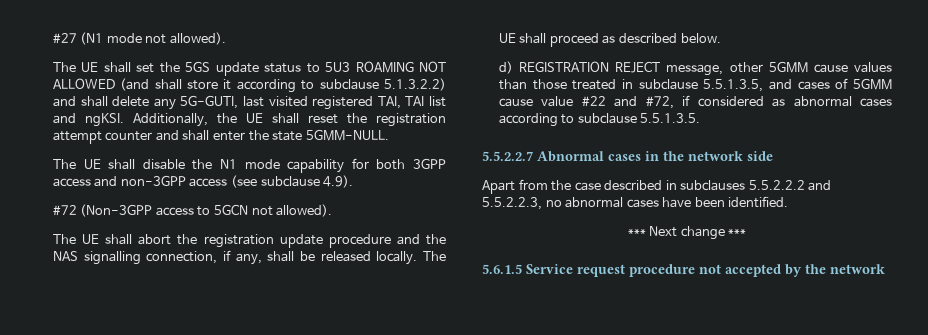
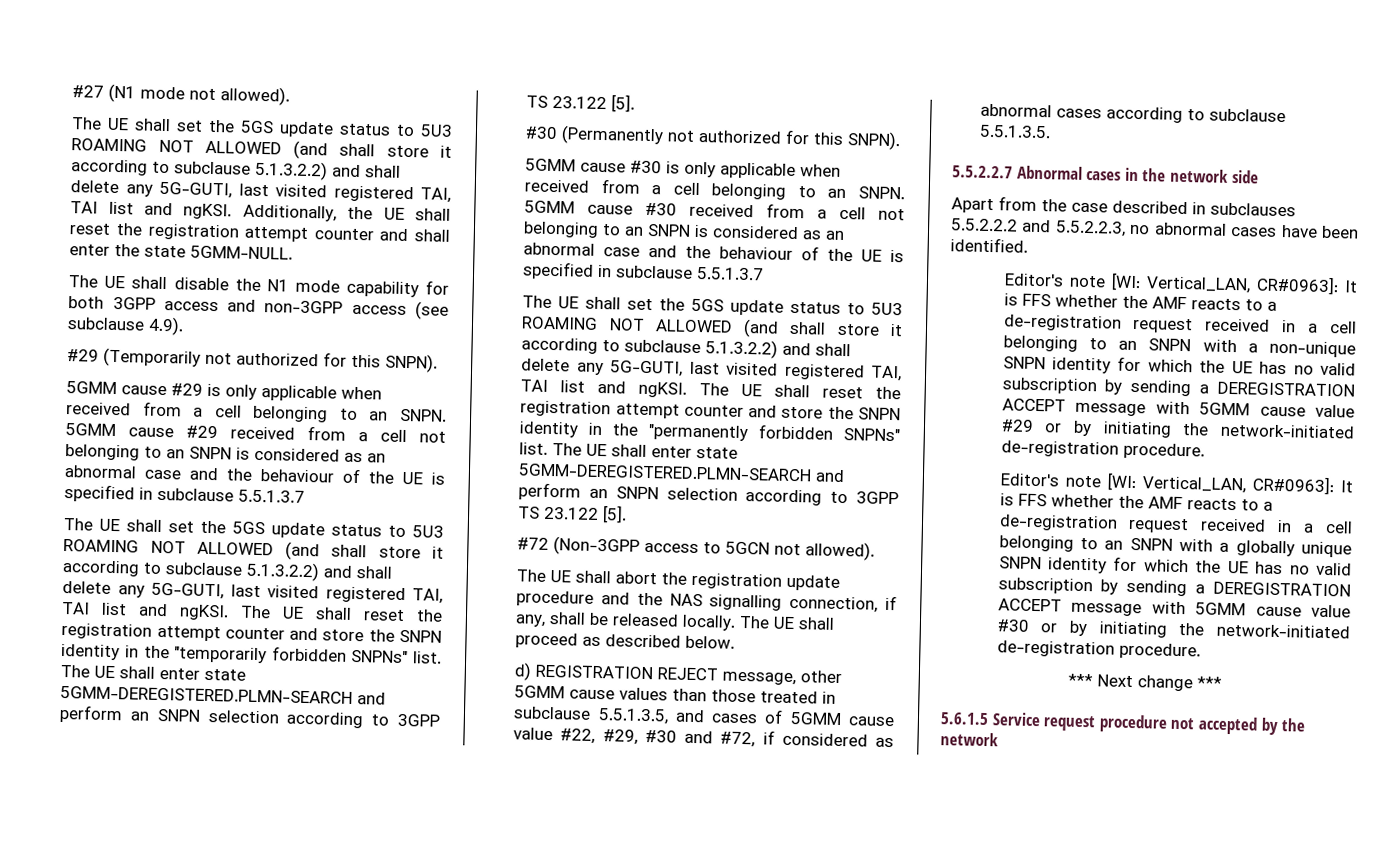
+ #29 (Temporarily not authorized for this SNPN).
+ 5GMM cause #29 is only applicable when received from a cell belonging to an SNPN. 5GMM cause #29 received from a cell not belonging to an SNPN is considered as an abnormal case and the behaviour of the UE is specified in subclause 5.5.1.3.7
+ The UE shall set the 5GS update status to 5U3 ROAMING NOT ALLOWED (and shall store it according to subclause 5.1.3.2.2) and shall delete any 5G-GUTI, last visited registered TAI, TAI list and ngKSI. The UE shall reset the registration attempt counter and store the SNPN identity in the "temporarily forbidden SNPNs" list. The UE shall enter state 5GMM-DEREGISTERED.PLMN-SEARCH and perform an SNPN selection according to 3GPP TS 23.122 [5].
+ #30 (Permanently not authorized for this SNPN).
+ 5GMM cause #30 is only applicable when received from a cell belonging to an SNPN. 5GMM cause #30 received from a cell not belonging to an SNPN is considered as an abnormal case and the behaviour of the UE is specified in subclause 5.5.1.3.7
+ The UE shall set the 5GS update status to 5U3 ROAMING NOT ALLOWED (and shall store it according to subclause 5.1.3.2.2) and shall delete any 5G-GUTI, last visited registered TAI, TAI list and ngKSI. The UE shall reset the registration attempt counter and store the SNPN identity in the "permanently forbidden SNPNs" list. The UE shall enter state 5GMM-DEREGISTERED.PLMN-SEARCH and perform an SNPN selection according to 3GPP TS 23.122 [5].
- d) REGISTRATION REJECT message, other 5GMM cause values than those treated in subclause 5.5.1.3.5, and cases of 5GMM cause value #22 and #72, if considered as abnormal cases according to subclause 5.5.1.3.5.
+ d) REGISTRATION REJECT message, other 5GMM cause values than those treated in subclause 5.5.1.3.5, and cases of 5GMM cause value #22, #29, #30 and #72, if considered as abnormal cases according to subclause 5.5.1.3.5.
+ Editor's note [WI: Vertical_LAN, CR#0963]: It is FFS whether the AMF reacts to a de-registration request received in a cell belonging to an SNPN with a non-unique SNPN identity for which the UE has no valid subscription by sending a DEREGISTRATION ACCEPT message with 5GMM cause value #29 or by initiating the network-initiated de-registration procedure.
+ Editor's note [WI: Vertical_LAN, CR#0963]: It is FFS whether the AMF reacts to a de-registration request received in a cell belonging to an SNPN with a globally unique SNPN identity for which the UE has no valid subscription by sending a DEREGISTRATION ACCEPT message with 5GMM cause value #30 or by initiating the network-initiated de-registration procedure.

